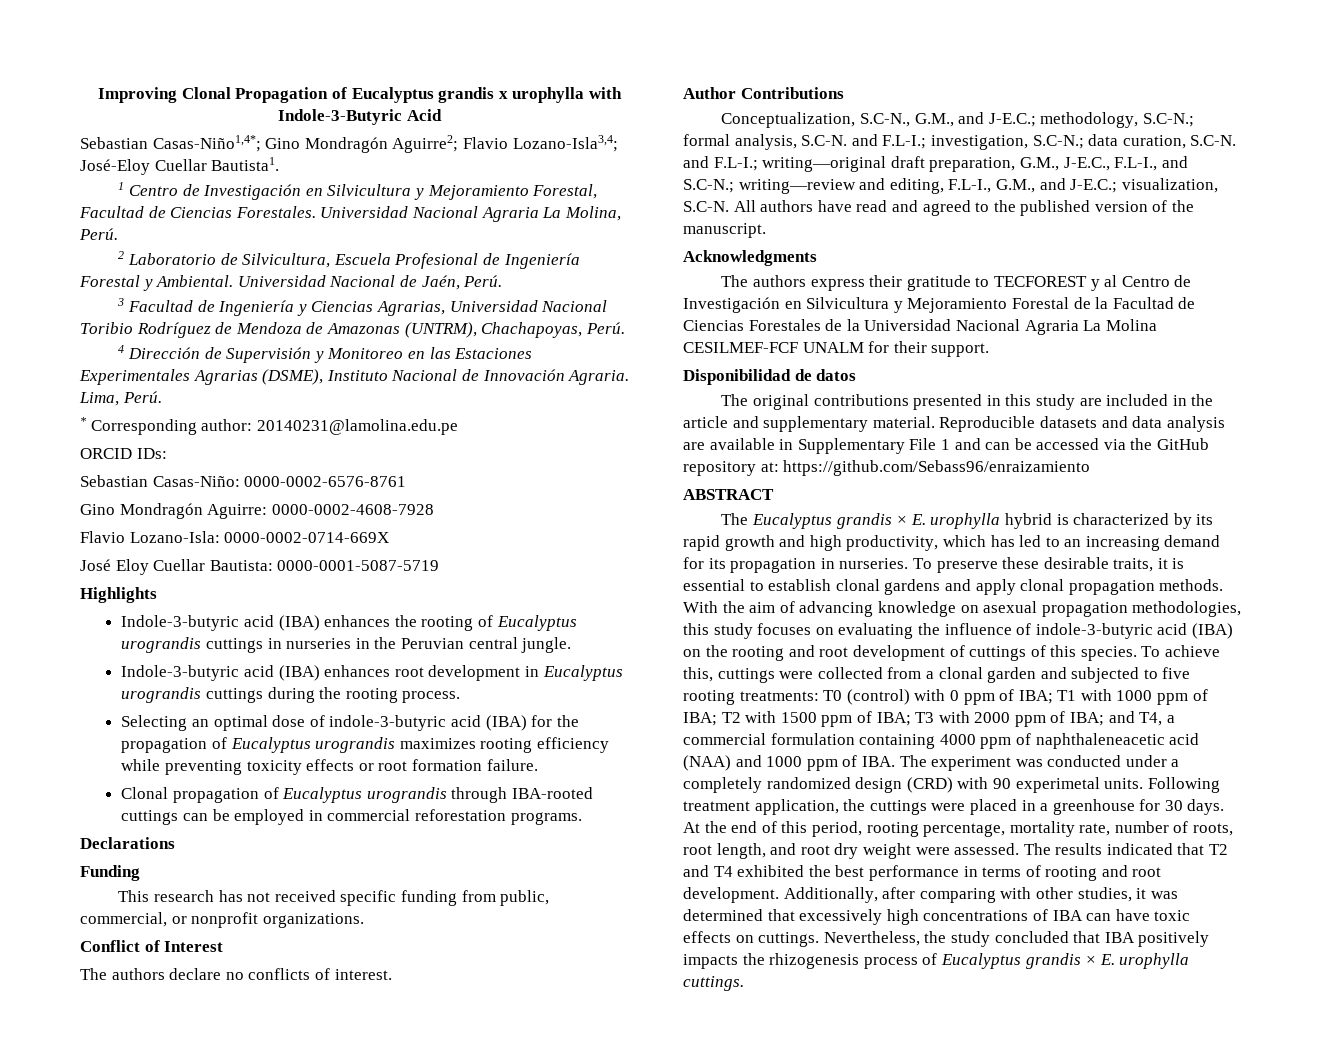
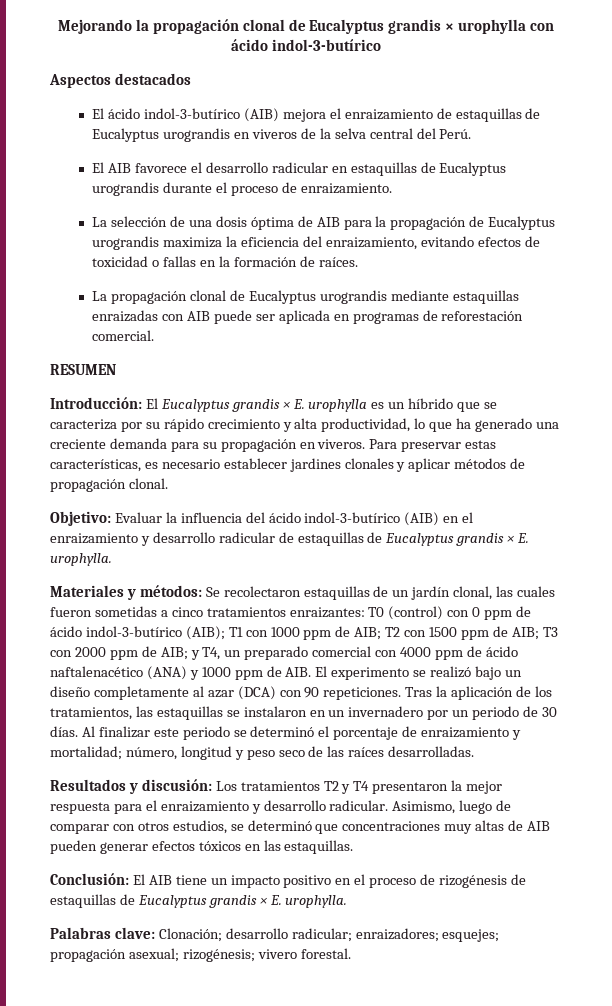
- Improving Clonal Propagation of Eucalyptus grandis x urophylla with Indole-3-Butyric Acid
- Sebastian Casas-Niño1,4*; Gino Mondragón Aguirre2; Flavio Lozano-Isla3,4; José-Eloy Cuellar Bautista1.
- 1 Centro de Investigación en Silvicultura y Mejoramiento Forestal, Facultad de Ciencias Forestales. Universidad Nacional Agraria La Molina, Perú.
- 2 Laboratorio de Silvicultura, Escuela Profesional de Ingeniería Forestal y Ambiental. Universidad Nacional de Jaén, Perú.
- 3 Facultad de Ingeniería y Ciencias Agrarias, Universidad Nacional Toribio Rodríguez de Mendoza de Amazonas (UNTRM), Chachapoyas, Perú.
- 4 Dirección de Supervisión y Monitoreo en las Estaciones Experimentales Agrarias (DSME), Instituto Nacional de Innovación Agraria. Lima, Perú.
- * Corresponding author: 20140231@lamolina.edu.pe
- ORCID IDs:
- Sebastian Casas-Niño: 0000-0002-6576-8761
- Gino Mondragón Aguirre: 0000-0002-4608-7928
- Flavio Lozano-Isla: 0000-0002-0714-669X
- José Eloy Cuellar Bautista: 0000-0001-5087-5719
- Highlights
- Indole-3-butyric acid (IBA) enhances the rooting of Eucalyptus urograndis cuttings in nurseries in the Peruvian central jungle.
- Indole-3-butyric acid (IBA) enhances root development in Eucalyptus urograndis cuttings during the rooting process.
- Selecting an optimal dose of indole-3-butyric acid (IBA) for the propagation of Eucalyptus urograndis maximizes rooting efficiency while preventing toxicity effects or root formation failure.
- Clonal propagation of Eucalyptus urograndis through IBA-rooted cuttings can be employed in commercial reforestation programs.
- Declarations
- Funding
- This research has not received specific funding from public, commercial, or nonprofit organizations.
- Conflict of Interest
- The authors declare no conflicts of interest.
- Author Contributions
- Conceptualization, S.C-N., G.M., and J-E.C.; methodology, S.C-N.; formal analysis, S.C-N. and F.L-I.; investigation, S.C-N.; data curation, S.C-N. and F.L-I.; writing—original draft preparation, G.M., J-E.C., F.L-I., and S.C-N.; writing—review and editing, F.L-I., G.M., and J-E.C.; visualization, S.C-N. All authors have read and agreed to the published version of the manuscript.
- Acknowledgments
- The authors express their gratitude to TECFOREST y al Centro de Investigación en Silvicultura y Mejoramiento Forestal de la Facultad de Ciencias Forestales de la Universidad Nacional Agraria La Molina CESILMEF-FCF UNALM for their support.
- Disponibilidad de datos
- The original contributions presented in this study are included in the article and supplementary material. Reproducible datasets and data analysis are available in Supplementary File 1 and can be accessed via the GitHub repository at: https://github.com/Sebass96/enraizamiento
- ABSTRACT
- The Eucalyptus grandis × E. urophylla hybrid is characterized by its rapid growth and high productivity, which has led to an increasing demand for its propagation in nurseries. To preserve these desirable traits, it is essential to establish clonal gardens and apply clonal propagation methods. With the aim of advancing knowledge on asexual propagation methodologies, this study focuses on evaluating the influence of indole-3-butyric acid (IBA) on the rooting and root development of cuttings of this species. To achieve this, cuttings were collected from a clonal garden and subjected to five rooting treatments: T0 (control) with 0 ppm of IBA; T1 with 1000 ppm of IBA; T2 with 1500 ppm of IBA; T3 with 2000 ppm of IBA; and T4, a commercial formulation containing 4000 ppm of naphthaleneacetic acid (NAA) and 1000 ppm of IBA. The experiment was conducted under a completely randomized design (CRD) with 90 experimetal units. Following treatment application, the cuttings were placed in a greenhouse for 30 days. At the end of this period, rooting percentage, mortality rate, number of roots, root length, and root dry weight were assessed. The results indicated that T2 and T4 exhibited the best performance in terms of rooting and root development. Additionally, after comparing with other studies, it was determined that excessively high concentrations of IBA can have toxic effects on cuttings. Nevertheless, the study concluded that IBA positively impacts the rhizogenesis process of Eucalyptus grandis × E. urophylla cuttings.
+ Mejorando la propagación clonal de Eucalyptus grandis × urophylla con ácido indol-3-butírico
+ Aspectos destacados
+ El ácido indol-3-butírico (AIB) mejora el enraizamiento de estaquillas de Eucalyptus urograndis en viveros de la selva central del Perú.
+ El AIB favorece el desarrollo radicular en estaquillas de Eucalyptus urograndis durante el proceso de enraizamiento.
+ La selección de una dosis óptima de AIB para la propagación de Eucalyptus urograndis maximiza la eficiencia del enraizamiento, evitando efectos de toxicidad o fallas en la formación de raíces.
+ La propagación clonal de Eucalyptus urograndis mediante estaquillas enraizadas con AIB puede ser aplicada en programas de reforestación comercial.
+ RESUMEN
+ Introducción: El Eucalyptus grandis × E. urophylla es un híbrido que se caracteriza por su rápido crecimiento y alta productividad, lo que ha generado una creciente demanda para su propagación en viveros. Para preservar estas características, es necesario establecer jardines clonales y aplicar métodos de propagación clonal.
+ Objetivo: Evaluar la influencia del ácido indol-3-butírico (AIB) en el enraizamiento y desarrollo radicular de estaquillas de Eucalyptus grandis × E. urophylla.
+ Materiales y métodos: Se recolectaron estaquillas de un jardín clonal, las cuales fueron sometidas a cinco tratamientos enraizantes: T0 (control) con 0 ppm de ácido indol-3-butírico (AIB); T1 con 1000 ppm de AIB; T2 con 1500 ppm de AIB; T3 con 2000 ppm de AIB; y T4, un preparado comercial con 4000 ppm de ácido naftalenacético (ANA) y 1000 ppm de AIB. El experimento se realizó bajo un diseño completamente al azar (DCA) con 90 repeticiones. Tras la aplicación de los tratamientos, las estaquillas se instalaron en un invernadero por un periodo de 30 días. Al finalizar este periodo se determinó el porcentaje de enraizamiento y mortalidad; número, longitud y peso seco de las raíces desarrolladas.
+ Resultados y discusión: Los tratamientos T2 y T4 presentaron la mejor respuesta para el enraizamiento y desarrollo radicular. Asimismo, luego de comparar con otros estudios, se determinó que concentraciones muy altas de AIB pueden generar efectos tóxicos en las estaquillas.
+ Conclusión: El AIB tiene un impacto positivo en el proceso de rizogénesis de estaquillas de Eucalyptus grandis × E. urophylla.
+ Palabras clave: Clonación; desarrollo radicular; enraizadores; esquejes; propagación asexual; rizogénesis; vivero forestal.

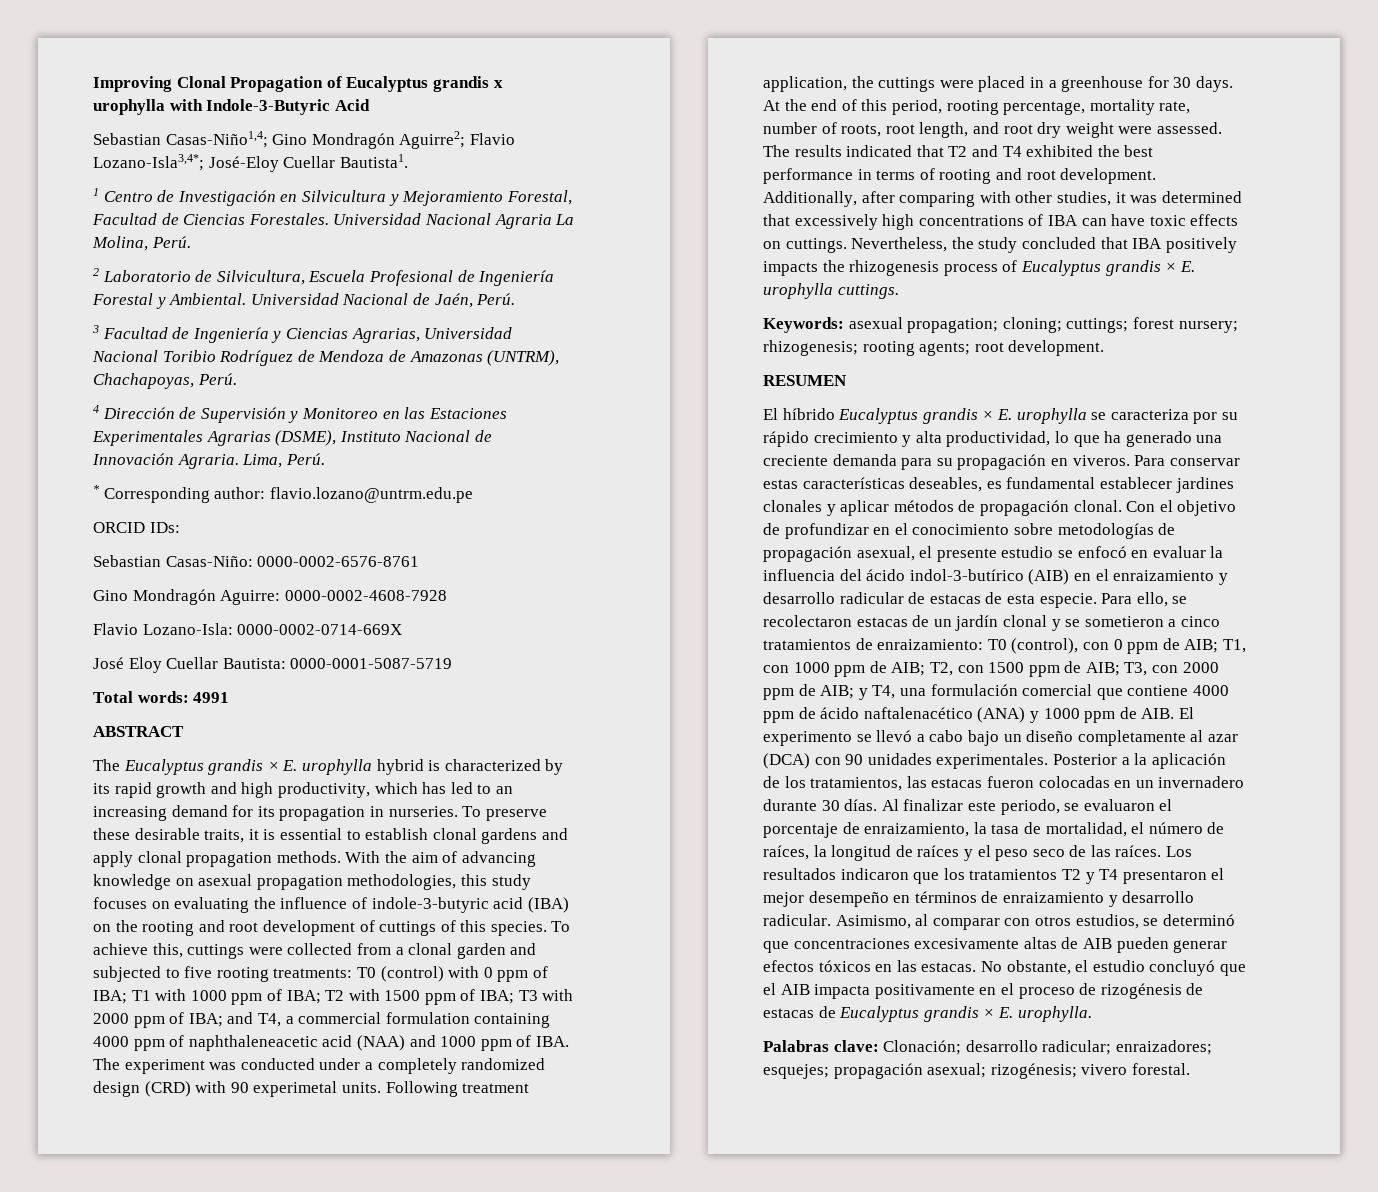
- Mejorando la propagación clonal de Eucalyptus grandis × urophylla con ácido indol-3-butírico
- Aspectos destacados
- El ácido indol-3-butírico (AIB) mejora el enraizamiento de estaquillas de Eucalyptus urograndis en viveros de la selva central del Perú.
- El AIB favorece el desarrollo radicular en estaquillas de Eucalyptus urograndis durante el proceso de enraizamiento.
- La selección de una dosis óptima de AIB para la propagación de Eucalyptus urograndis maximiza la eficiencia del enraizamiento, evitando efectos de toxicidad o fallas en la formación de raíces.
- La propagación clonal de Eucalyptus urograndis mediante estaquillas enraizadas con AIB puede ser aplicada en programas de reforestación comercial.
+ Improving Clonal Propagation of Eucalyptus grandis x urophylla with Indole-3-Butyric Acid
+ Sebastian Casas-Niño1,4; Gino Mondragón Aguirre2; Flavio Lozano-Isla3,4*; José-Eloy Cuellar Bautista1.
+ 1 Centro de Investigación en Silvicultura y Mejoramiento Forestal, Facultad de Ciencias Forestales. Universidad Nacional Agraria La Molina, Perú.
+ 2 Laboratorio de Silvicultura, Escuela Profesional de Ingeniería Forestal y Ambiental. Universidad Nacional de Jaén, Perú.
+ 3 Facultad de Ingeniería y Ciencias Agrarias, Universidad Nacional Toribio Rodríguez de Mendoza de Amazonas (UNTRM), Chachapoyas, Perú.
+ 4 Dirección de Supervisión y Monitoreo en las Estaciones Experimentales Agrarias (DSME), Instituto Nacional de Innovación Agraria. Lima, Perú.
+ * Corresponding author: flavio.lozano@untrm.edu.pe
+ ORCID IDs:
+ Sebastian Casas-Niño: 0000-0002-6576-8761
+ Gino Mondragón Aguirre: 0000-0002-4608-7928
+ Flavio Lozano-Isla: 0000-0002-0714-669X
+ José Eloy Cuellar Bautista: 0000-0001-5087-5719
+ Total words: 4991
+ ABSTRACT
+ The Eucalyptus grandis × E. urophylla hybrid is characterized by its rapid growth and high productivity, which has led to an increasing demand for its propagation in nurseries. To preserve these desirable traits, it is essential to establish clonal gardens and apply clonal propagation methods. With the aim of advancing knowledge on asexual propagation methodologies, this study focuses on evaluating the influence of indole-3-butyric acid (IBA) on the rooting and root development of cuttings of this species. To achieve this, cuttings were collected from a clonal garden and subjected to five rooting treatments: T0 (control) with 0 ppm of IBA; T1 with 1000 ppm of IBA; T2 with 1500 ppm of IBA; T3 with 2000 ppm of IBA; and T4, a commercial formulation containing 4000 ppm of naphthaleneacetic acid (NAA) and 1000 ppm of IBA. The experiment was conducted under a completely randomized design (CRD) with 90 experimetal units. Following treatment application, the cuttings were placed in a greenhouse for 30 days. At the end of this period, rooting percentage, mortality rate, number of roots, root length, and root dry weight were assessed. The results indicated that T2 and T4 exhibited the best performance in terms of rooting and root development. Additionally, after comparing with other studies, it was determined that excessively high concentrations of IBA can have toxic effects on cuttings. Nevertheless, the study concluded that IBA positively impacts the rhizogenesis process of Eucalyptus grandis × E. urophylla cuttings.
+ Keywords: asexual propagation; cloning; cuttings; forest nursery; rhizogenesis; rooting agents; root development.
  RESUMEN
- Introducción: El Eucalyptus grandis × E. urophylla es un híbrido que se caracteriza por su rápido crecimiento y alta productividad, lo que ha generado una creciente demanda para su propagación en viveros.
+ El híbrido Eucalyptus grandis × E. urophylla se caracteriza por su rápido crecimiento y alta productividad, lo que ha generado una creciente demanda para su propagación en viveros.
- Para preservar estas características, es necesario establecer jardines clonales y aplicar métodos de propagación clonal.
- Objetivo: Evaluar la influencia del ácido indol-3-butírico (AIB) en el enraizamiento y desarrollo radicular de estaquillas de Eucalyptus grandis × E. urophylla.
- Materiales y métodos: Se recolectaron estaquillas de un jardín clonal, las cuales fueron sometidas a cinco tratamientos enraizantes: T0 (control) con 0 ppm de ácido indol-3-butírico (AIB); T1 con 1000 ppm de AIB;
+ Para conservar estas características deseables, es fundamental establecer jardines clonales y aplicar métodos de propagación clonal. Con el objetivo de profundizar en el conocimiento sobre metodologías de propagación asexual, el presente estudio se enfocó en evaluar la influencia del ácido indol-3-butírico (AIB) en el enraizamiento y desarrollo radicular de estacas de esta especie. Para ello, se recolectaron estacas de un jardín clonal y se sometieron a cinco tratamientos de enraizamiento: T0 (control), con 0 ppm de AIB; T1, con 1000 ppm de AIB;
- T2 con 1500 ppm de AIB;
+ T2, con 1500 ppm de AIB;
- T3 con 2000 ppm de AIB;
+ T3, con 2000 ppm de AIB;
- y T4, un preparado comercial con 4000 ppm de ácido naftalenacético (ANA) y 1000 ppm de AIB. El experimento se realizó bajo un diseño completamente al azar (DCA) con 90 repeticiones. Tras la aplicación de los tratamientos, las estaquillas se instalaron en un invernadero por un periodo de 30 días.
+ y T4, una formulación comercial que contiene 4000 ppm de ácido naftalenacético (ANA) y 1000 ppm de AIB. El experimento se llevó a cabo bajo un diseño completamente al azar (DCA) con 90 unidades experimentales. Posterior a la aplicación de los tratamientos, las estacas fueron colocadas en un invernadero durante 30 días.
- Al finalizar este periodo se determinó el porcentaje de enraizamiento y mortalidad; número, longitud y peso seco de las raíces desarrolladas.
- Resultados y discusión: Los tratamientos T2 y T4 presentaron la mejor respuesta para el enraizamiento y desarrollo radicular.
+ Al finalizar este periodo, se evaluaron el porcentaje de enraizamiento, la tasa de mortalidad, el número de raíces, la longitud de raíces y el peso seco de las raíces. Los resultados indicaron que los tratamientos T2 y T4 presentaron el mejor desempeño en términos de enraizamiento y desarrollo radicular.
- Asimismo, luego de comparar con otros estudios, se determinó que concentraciones muy altas de AIB pueden generar efectos tóxicos en las estaquillas.
- Conclusión: El AIB tiene un impacto positivo en el proceso de rizogénesis de estaquillas de Eucalyptus grandis × E. urophylla.
+ Asimismo, al comparar con otros estudios, se determinó que concentraciones excesivamente altas de AIB pueden generar efectos tóxicos en las estacas. No obstante, el estudio concluyó que el AIB impacta positivamente en el proceso de rizogénesis de estacas de Eucalyptus grandis × E. urophylla.

